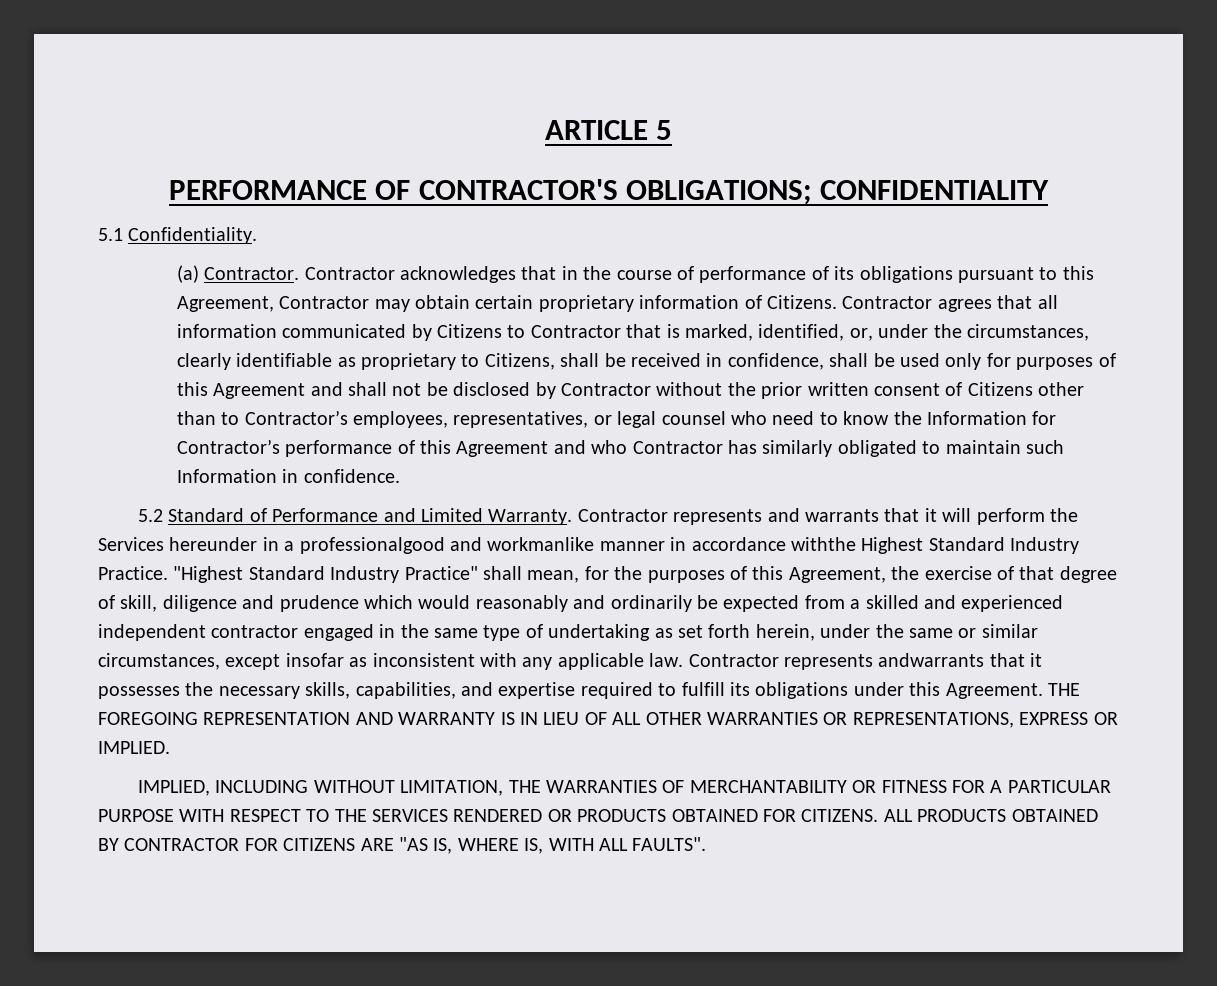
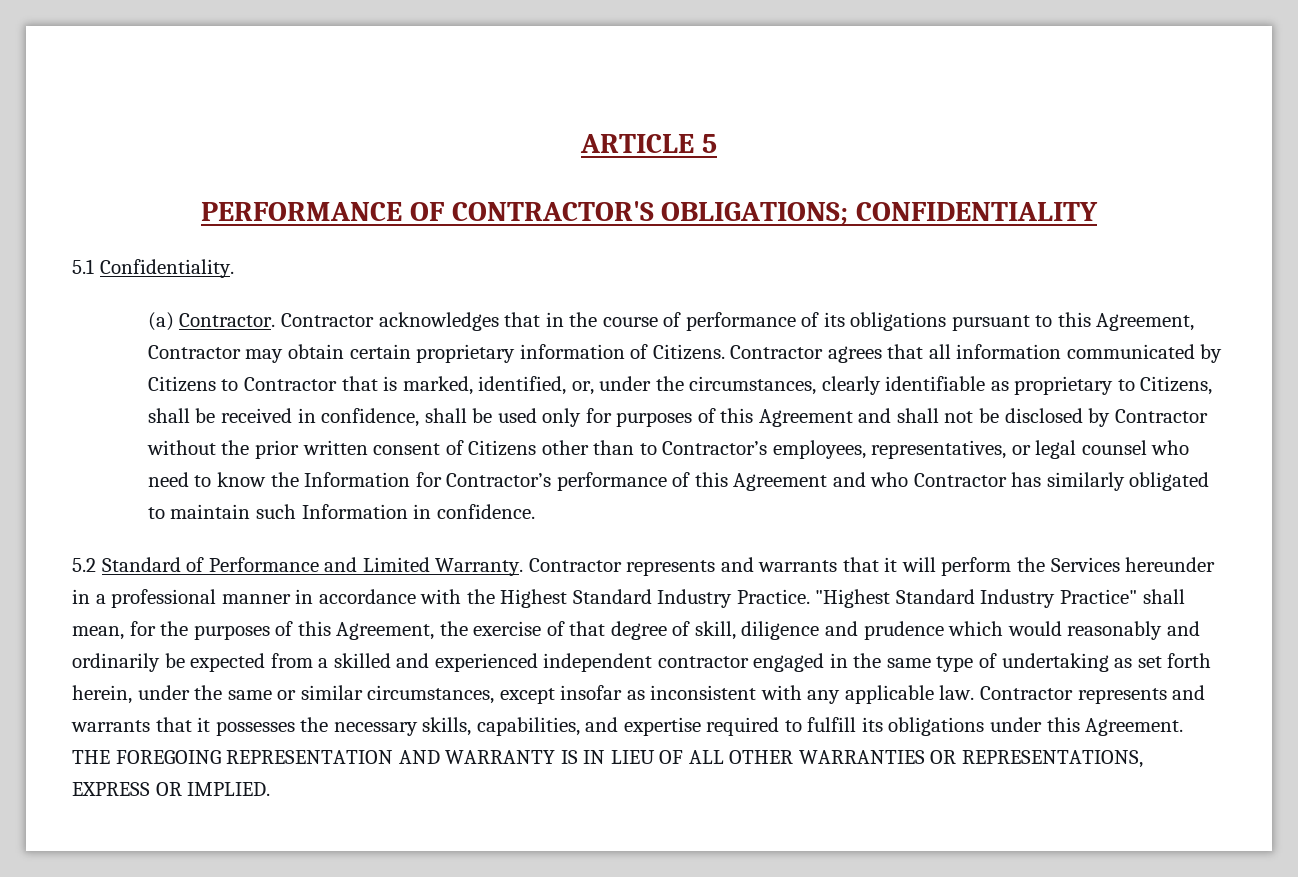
- Contractor represents and warrants that it will perform the Services hereunder in a professionalgood and workmanlike manner in accordance withthe Highest Standard Industry Practice.
+ Contractor represents and warrants that it will perform the Services hereunder in a professional manner in accordance with the Highest Standard Industry Practice.
- Contractor represents andwarrants that it possesses the necessary skills, capabilities, and expertise required to fulfill its obligations under this Agreement.
+ Contractor represents and warrants that it possesses the necessary skills, capabilities, and expertise required to fulfill its obligations under this Agreement.
- IMPLIED, INCLUDING WITHOUT LIMITATION, THE WARRANTIES OF MERCHANTABILITY OR FITNESS FOR A PARTICULAR PURPOSE WITH RESPECT TO THE SERVICES RENDERED OR PRODUCTS OBTAINED FOR CITIZENS. ALL PRODUCTS OBTAINED BY CONTRACTOR FOR CITIZENS ARE "AS IS, WHERE IS, WITH ALL FAULTS".

